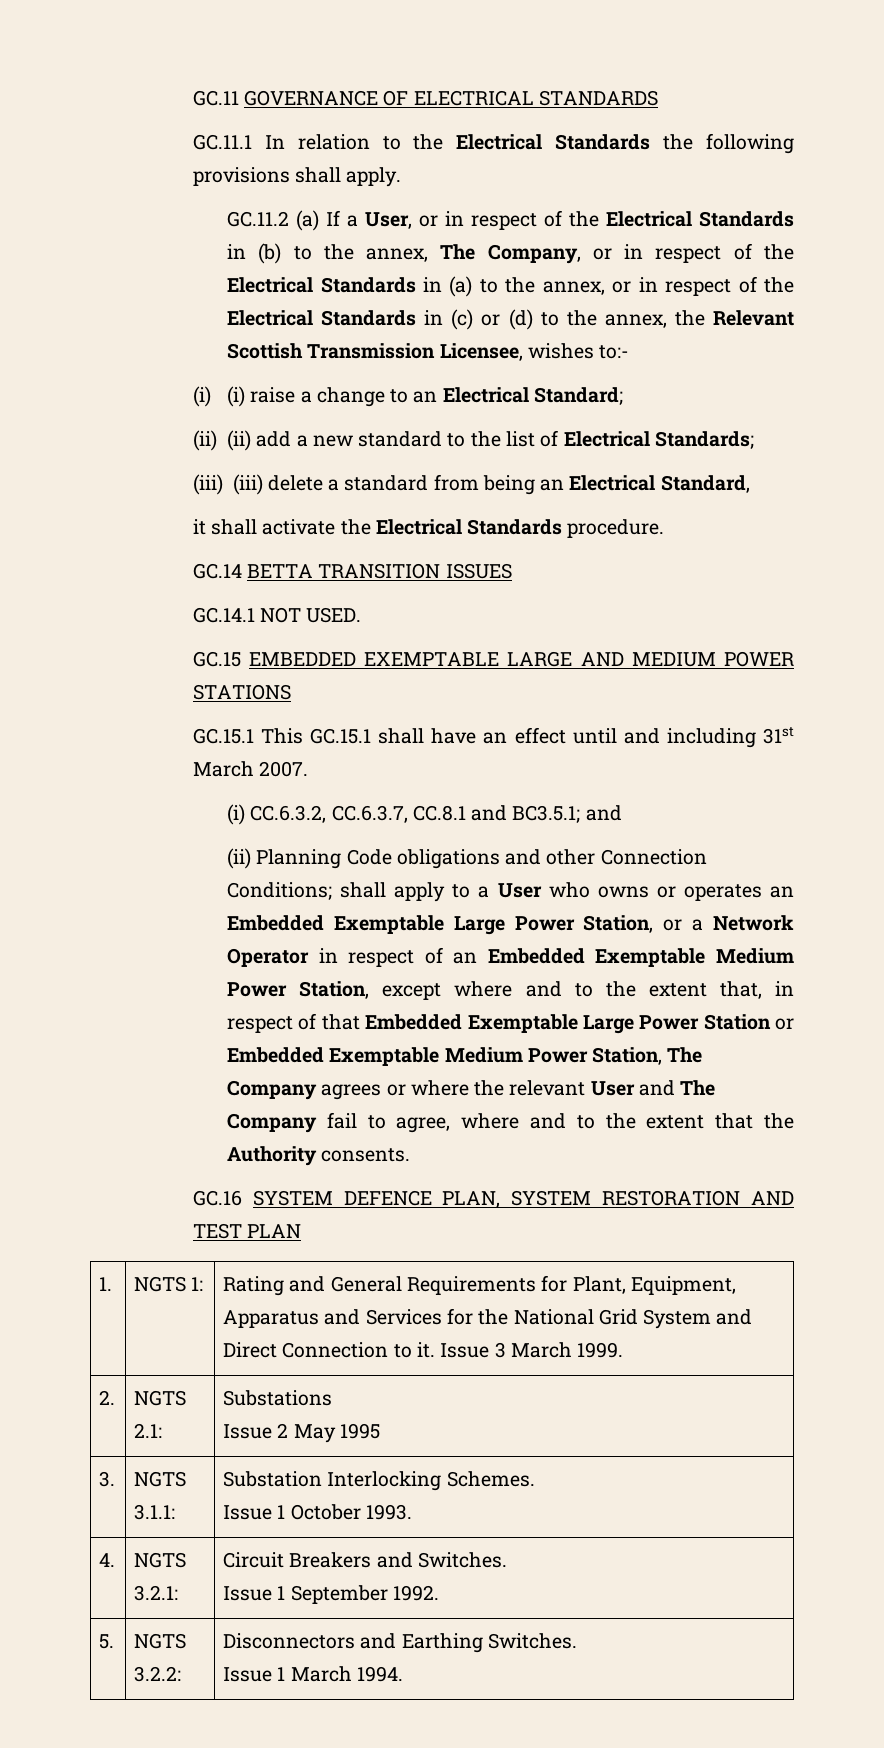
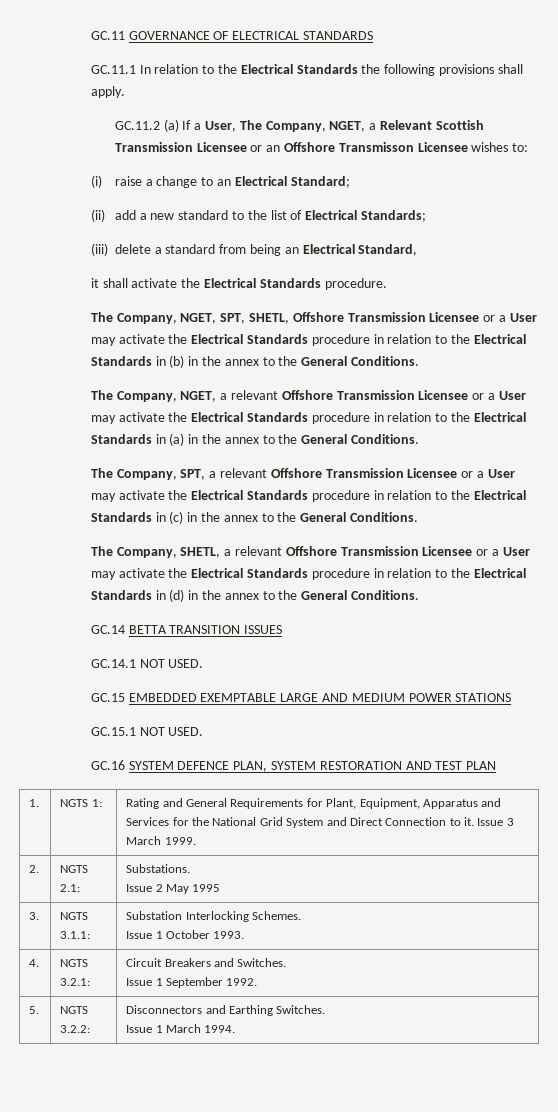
- GC.11.2 (a) If a User, or in respect of the Electrical Standards in (b) to the annex, The Company, or in respect of the Electrical Standards in (a) to the annex, or in respect of the Electrical Standards in (c) or (d) to the annex, the Relevant Scottish Transmission Licensee, wishes to:-
- (i) (i) raise a change to an Electrical Standard;
+ GC.11.2 (a) If a User, The Company, NGET, a Relevant Scottish Transmission Licensee or an Offshore Transmisson Licensee wishes to:
+ (i) raise a change to an Electrical Standard;
- (ii) (ii) add a new standard to the list of Electrical Standards;
+ (ii) add a new standard to the list of Electrical Standards;
- (iii) (iii) delete a standard from being an Electrical Standard,
+ (iii) delete a standard from being an Electrical Standard,
+ The Company, NGET, SPT, SHETL, Offshore Transmission Licensee or a User may activate the Electrical Standards procedure in relation to the Electrical Standards in (b) in the annex to the General Conditions.
+ The Company, NGET, a relevant Offshore Transmission Licensee or a User may activate the Electrical Standards procedure in relation to the Electrical Standards in (a) in the annex to the General Conditions.
+ The Company, SPT, a relevant Offshore Transmission Licensee or a User may activate the Electrical Standards procedure in relation to the Electrical Standards in (c) in the annex to the General Conditions.
+ The Company, SHETL, a relevant Offshore Transmission Licensee or a User may activate the Electrical Standards procedure in relation to the Electrical Standards in (d) in the annex to the General Conditions.
- GC.15.1 This GC.15.1 shall have an effect until and including 31st March 2007.
- (i) CC.6.3.2, CC.6.3.7, CC.8.1 and BC3.5.1; and
- (ii) Planning Code obligations and other Connection Conditions; shall apply to a User who owns or operates an Embedded Exemptable Large Power Station, or a Network Operator in respect of an Embedded Exemptable Medium Power Station, except where and to the extent that, in respect of that Embedded Exemptable Large Power Station or Embedded Exemptable Medium Power Station, The Company agrees or where the relevant User and The Company fail to agree, where and to the extent that the Authority consents.
+ GC.15.1 NOT USED.
- 2. | NGTS 2.1: | Substations
+ 2. | NGTS 2.1: | Substations.

